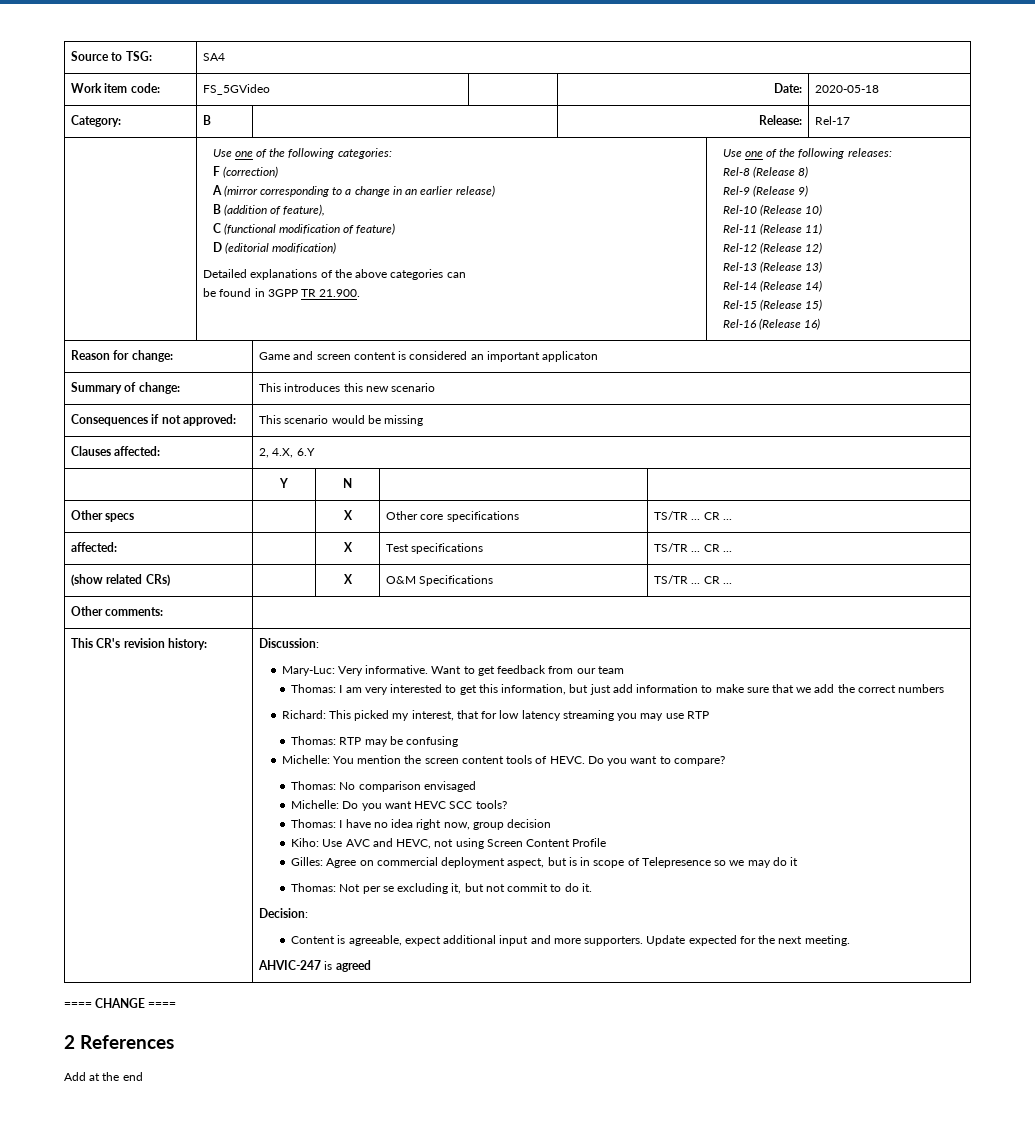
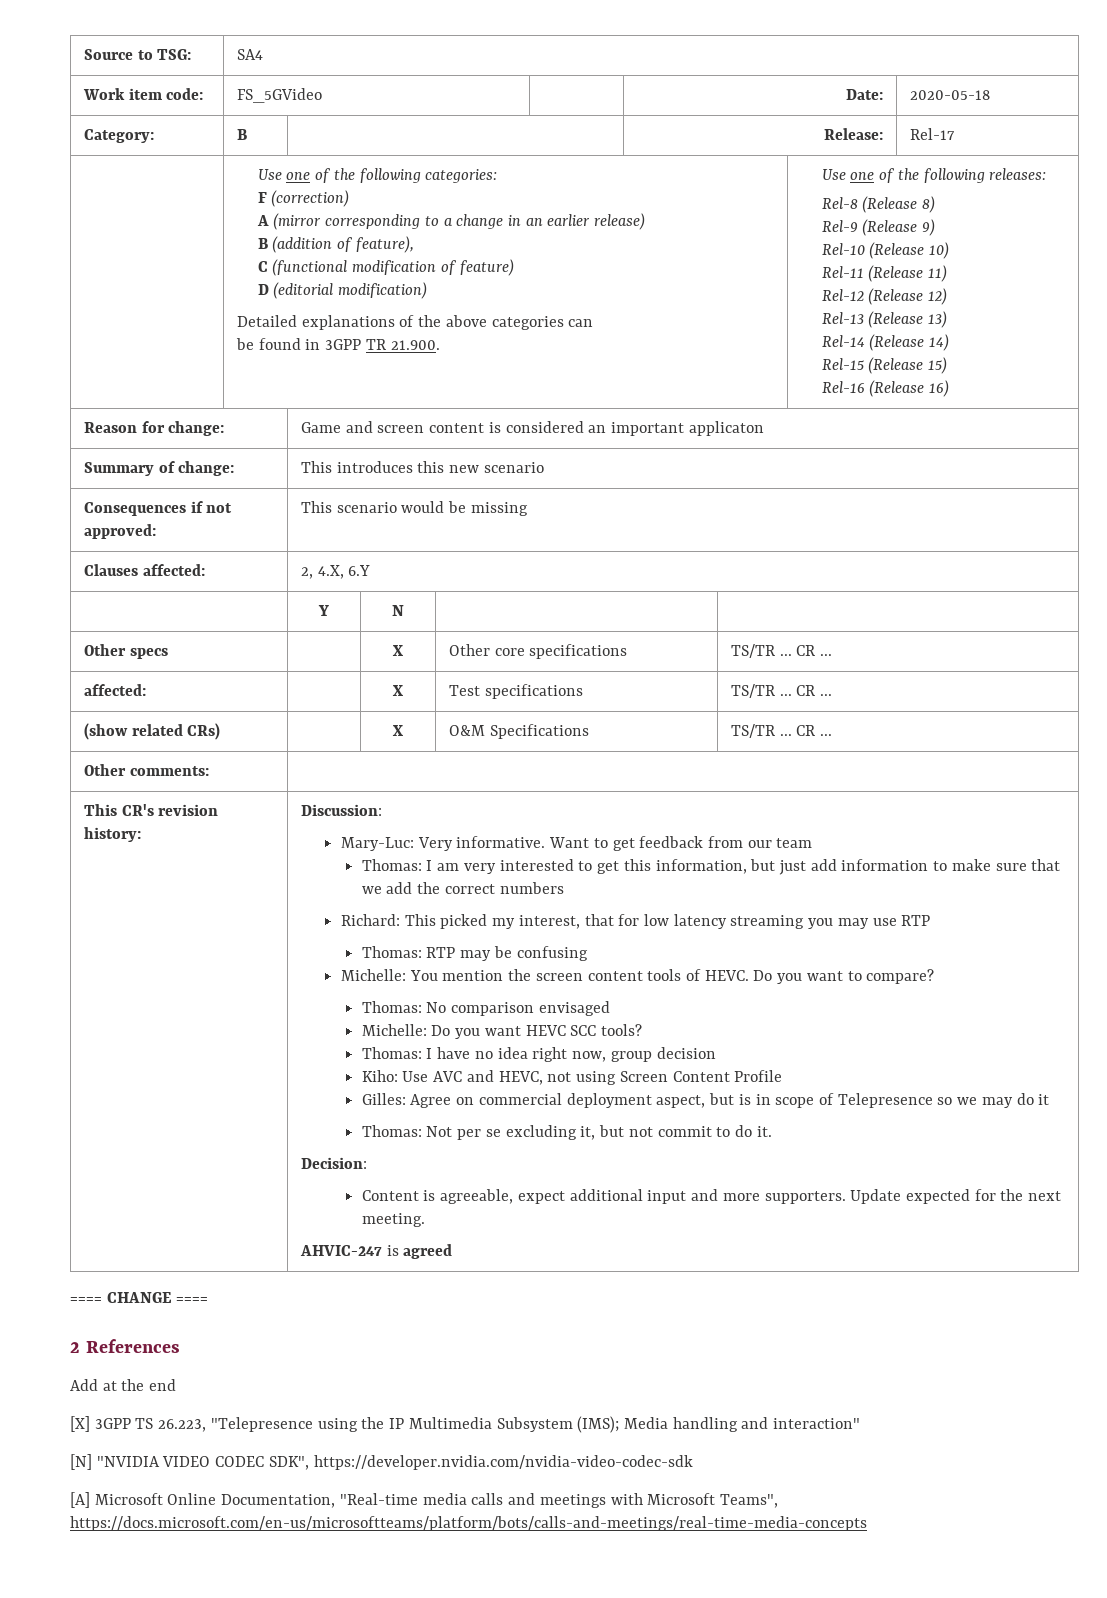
+ [X] 3GPP TS 26.223, "Telepresence using the IP Multimedia Subsystem (IMS); Media handling and interaction"
+ [N] "NVIDIA VIDEO CODEC SDK", https://developer.nvidia.com/nvidia-video-codec-sdk
+ [A] Microsoft Online Documentation, "Real-time media calls and meetings with Microsoft Teams", https://docs.microsoft.com/en-us/microsoftteams/platform/bots/calls-and-meetings/real-time-media-concepts

